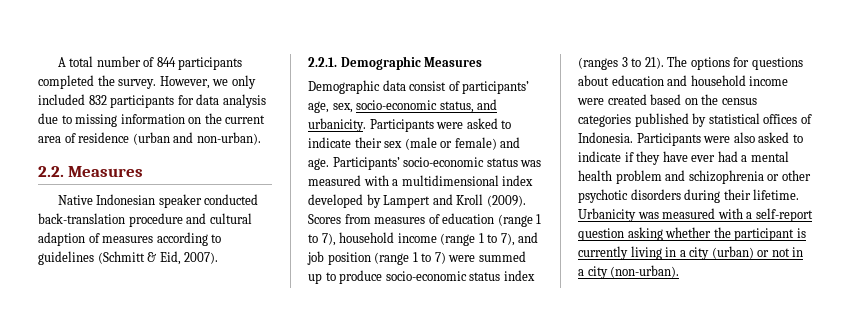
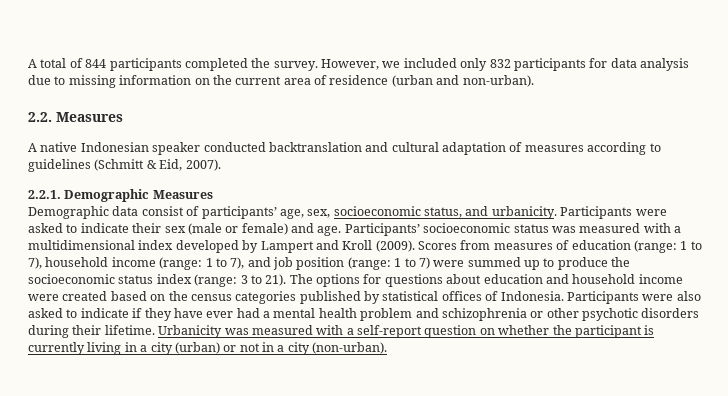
- A total number of 844 participants completed the survey.
+ A total of 844 participants completed the survey.
- However, we only included 832 participants for data analysis due to missing information on the current area of residence (urban and non-urban).
+ However, we included only 832 participants for data analysis due to missing information on the current area of residence (urban and non-urban).
- Native Indonesian speaker conducted back-translation procedure and cultural adaption of measures according to guidelines (Schmitt & Eid, 2007).
+ A native Indonesian speaker conducted backtranslation and cultural adaptation of measures according to guidelines (Schmitt & Eid, 2007).
- Demographic data consist of participants’ age, sex, socio-economic status, and urbanicity.
+ Demographic data consist of participants’ age, sex, socioeconomic status, and urbanicity.
- Participants’ socio-economic status was measured with a multidimensional index developed by Lampert and Kroll (2009).
+ Participants’ socioeconomic status was measured with a multidimensional index developed by Lampert and Kroll (2009).
- Scores from measures of education (range 1 to 7), household income (range 1 to 7), and job position (range 1 to 7) were summed up to produce socio-economic status index (ranges 3 to 21).
+ Scores from measures of education (range: 1 to 7), household income (range: 1 to 7), and job position (range: 1 to 7) were summed up to produce the socioeconomic status index (range: 3 to 21).
- Urbanicity was measured with a self-report question asking whether the participant is currently living in a city (urban) or not in a city (non-urban).
+ Urbanicity was measured with a self-report question on whether the participant is currently living in a city (urban) or not in a city (non-urban).

